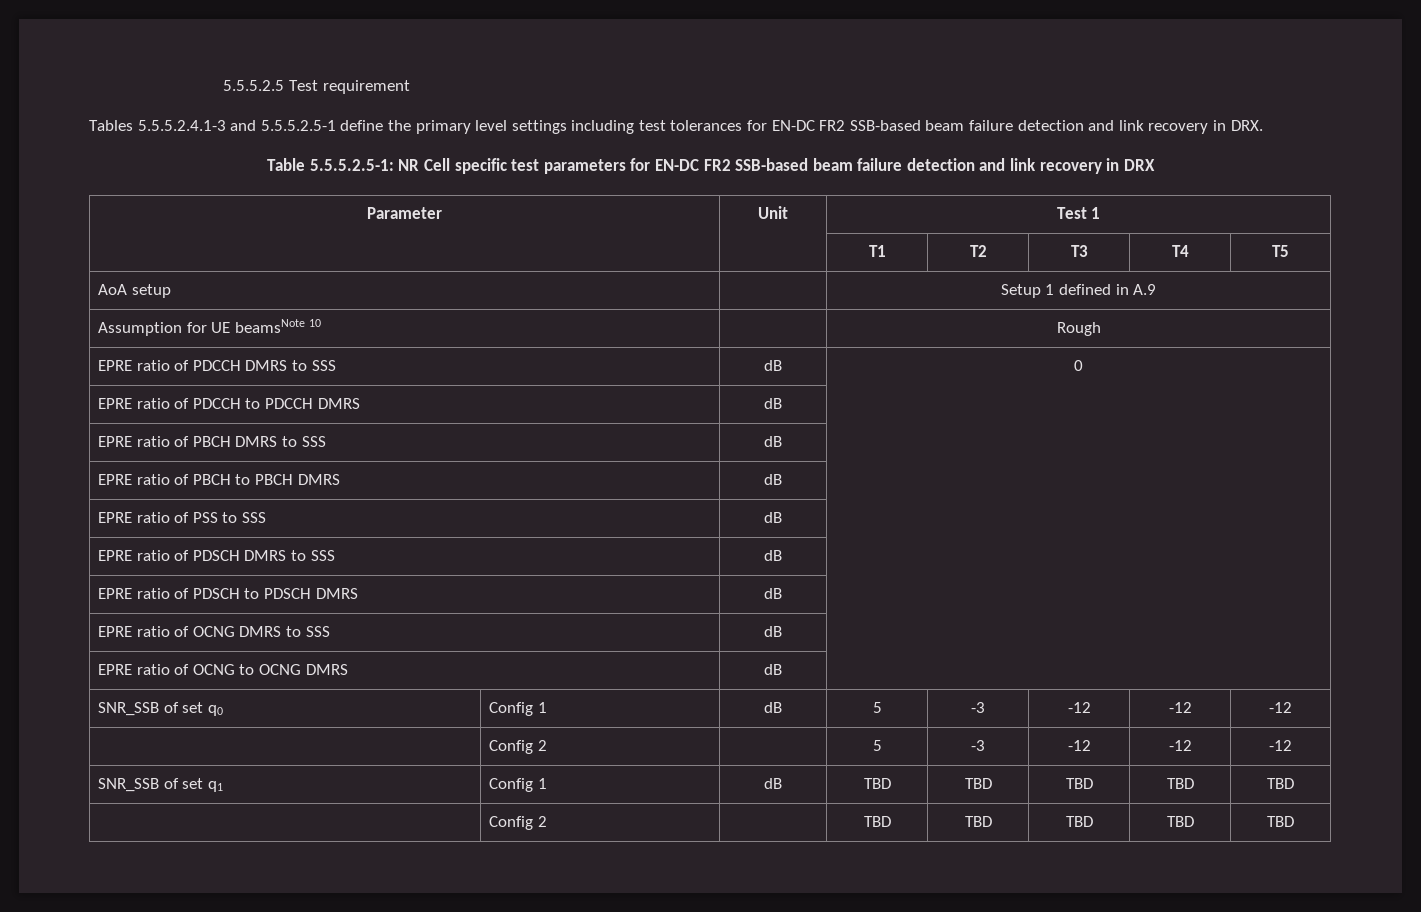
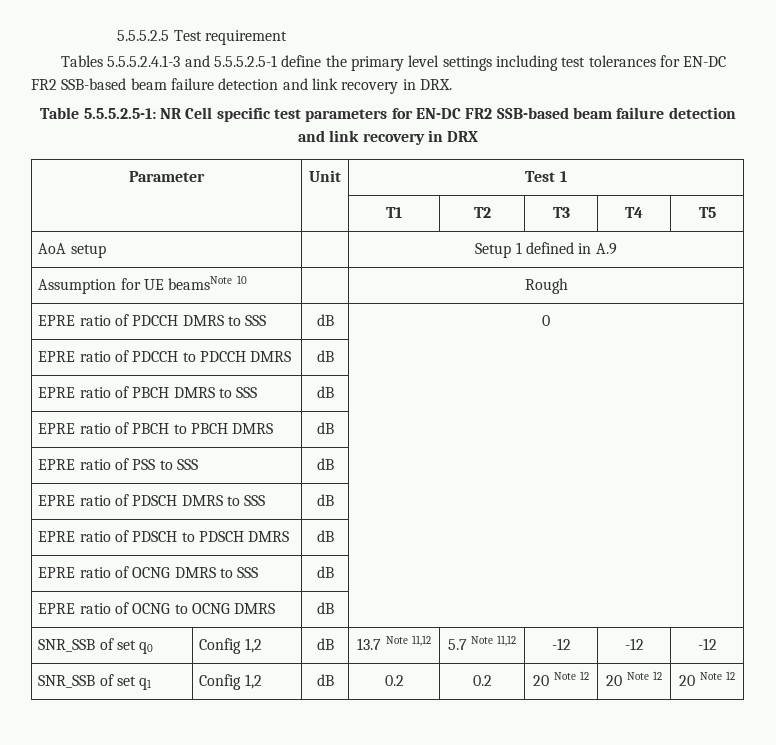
- SNR_SSB of set q0 | Config 1 | dB | 5 | -3 | -12 | -12 | -12
- | Config 2 | | 5 | -3 | -12 | -12 | -12
+ SNR_SSB of set q0 | Config 1,2 | dB | 13.7 Note 11,12 | 5.7 Note 11,12 | -12 | -12 | -12
- SNR_SSB of set q1 | Config 1 | dB | TBD | TBD | TBD | TBD | TBD
- | Config 2 | | TBD | TBD | TBD | TBD | TBD
+ SNR_SSB of set q1 | Config 1,2 | dB | 0.2 | 0.2 | 20 Note 12 | 20 Note 12 | 20 Note 12

